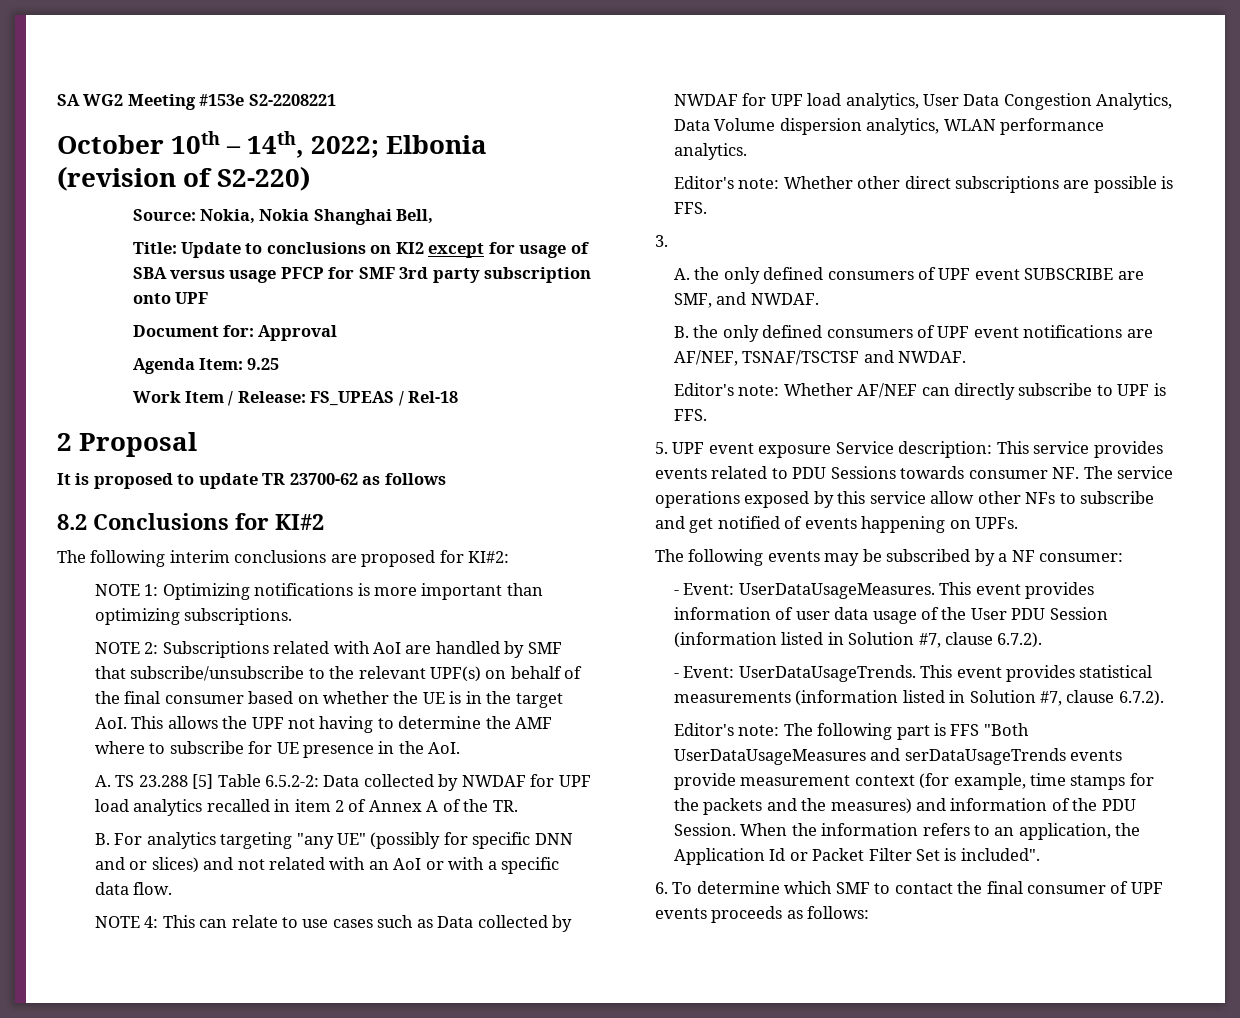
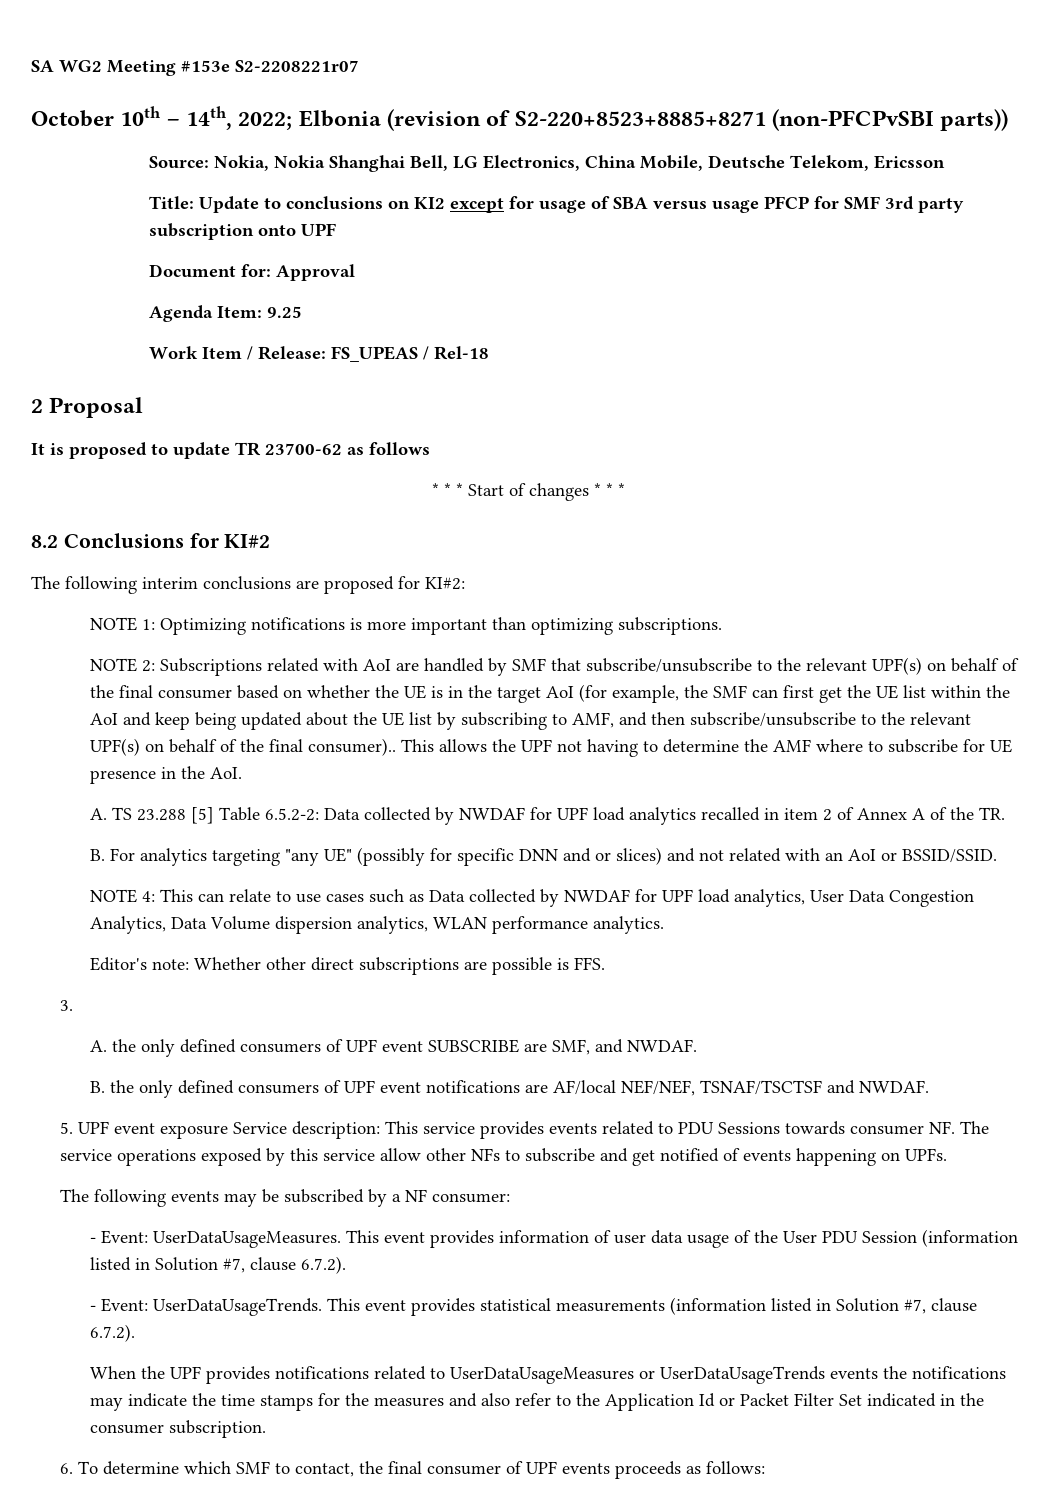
- SA WG2 Meeting #153e S2-2208221
+ SA WG2 Meeting #153e S2-2208221r07
- October 10th – 14th, 2022; Elbonia (revision of S2-220)
+ October 10th – 14th, 2022; Elbonia (revision of S2-220+8523+8885+8271 (non-PFCPvSBI parts))
- Source: Nokia, Nokia Shanghai Bell,
+ Source: Nokia, Nokia Shanghai Bell, LG Electronics, China Mobile, Deutsche Telekom, Ericsson
+ * * * Start of changes * * *
- NOTE 2: Subscriptions related with AoI are handled by SMF that subscribe/unsubscribe to the relevant UPF(s) on behalf of the final consumer based on whether the UE is in the target AoI. This allows the UPF not having to determine the AMF where to subscribe for UE presence in the AoI.
+ NOTE 2: Subscriptions related with AoI are handled by SMF that subscribe/unsubscribe to the relevant UPF(s) on behalf of the final consumer based on whether the UE is in the target AoI (for example, the SMF can first get the UE list within the AoI and keep being updated about the UE list by subscribing to AMF, and then subscribe/unsubscribe to the relevant UPF(s) on behalf of the final consumer).. This allows the UPF not having to determine the AMF where to subscribe for UE presence in the AoI.
- B. For analytics targeting "any UE" (possibly for specific DNN and or slices) and not related with an AoI or with a specific data flow.
+ B. For analytics targeting "any UE" (possibly for specific DNN and or slices) and not related with an AoI or BSSID/SSID.
- B. the only defined consumers of UPF event notifications are AF/NEF, TSNAF/TSCTSF and NWDAF.
+ B. the only defined consumers of UPF event notifications are AF/local NEF/NEF, TSNAF/TSCTSF and NWDAF.
- Editor's note: Whether AF/NEF can directly subscribe to UPF is FFS.
- Editor's note: The following part is FFS "Both UserDataUsageMeasures and serDataUsageTrends events provide measurement context (for example, time stamps for the packets and the measures) and information of the PDU Session. When the information refers to an application, the Application Id or Packet Filter Set is included".
+ When the UPF provides notifications related to UserDataUsageMeasures or UserDataUsageTrends events the notifications may indicate the time stamps for the measures and also refer to the Application Id or Packet Filter Set indicated in the consumer subscription.
- 6. To determine which SMF to contact the final consumer of UPF events proceeds as follows:
+ 6. To determine which SMF to contact, the final consumer of UPF events proceeds as follows:

